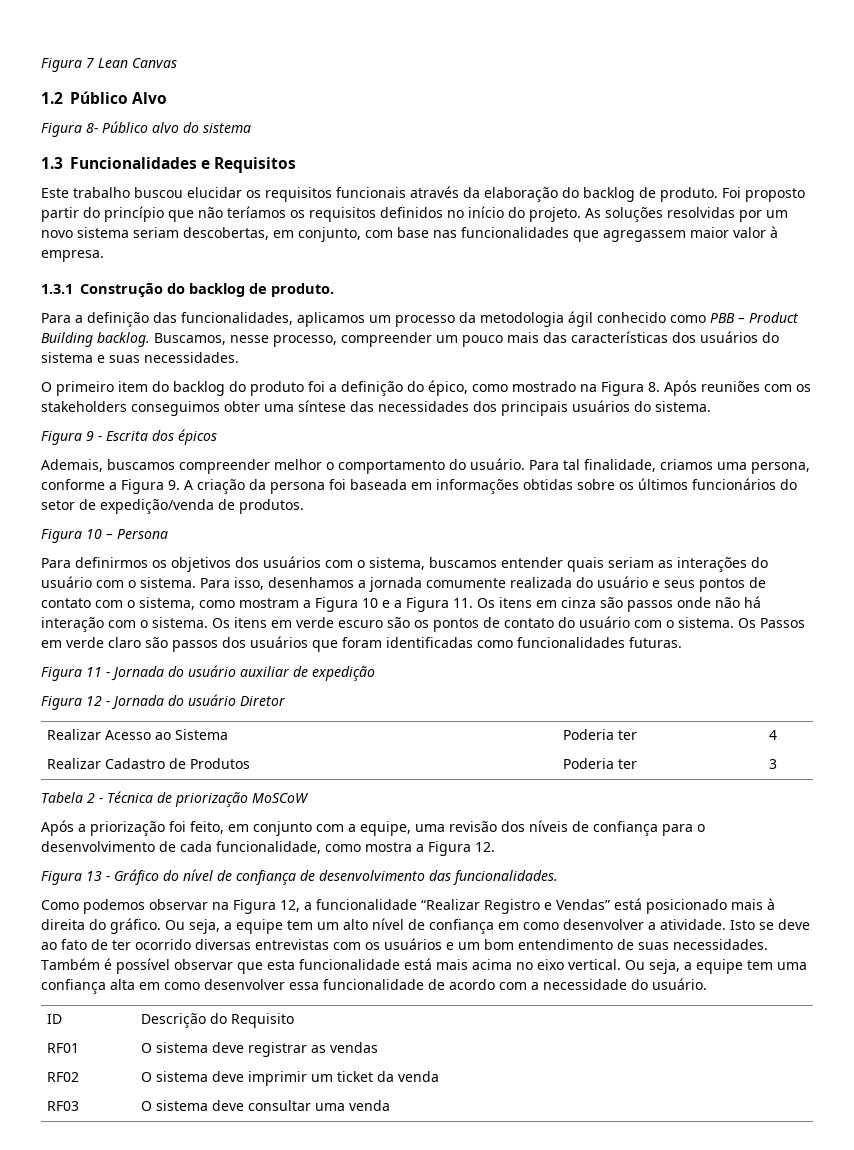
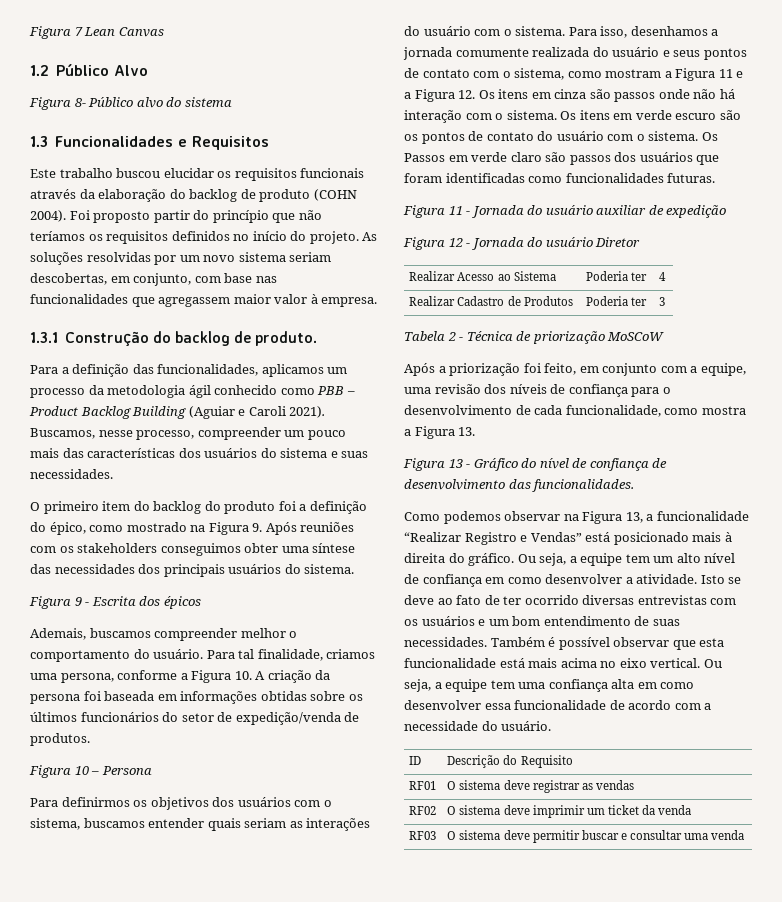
- Este trabalho buscou elucidar os requisitos funcionais através da elaboração do backlog de produto.
+ Este trabalho buscou elucidar os requisitos funcionais através da elaboração do backlog de produto (COHN 2004).
- Para a definição das funcionalidades, aplicamos um processo da metodologia ágil conhecido como PBB – Product Building backlog.
+ Para a definição das funcionalidades, aplicamos um processo da metodologia ágil conhecido como PBB – Product Backlog Building (Aguiar e Caroli 2021).
- O primeiro item do backlog do produto foi a definição do épico, como mostrado na Figura 8. Após reuniões com os stakeholders conseguimos obter uma síntese das necessidades dos principais usuários do sistema.
+ O primeiro item do backlog do produto foi a definição do épico, como mostrado na Figura 9. Após reuniões com os stakeholders conseguimos obter uma síntese das necessidades dos principais usuários do sistema.
- Para tal finalidade, criamos uma persona, conforme a Figura 9. A criação da persona foi baseada em informações obtidas sobre os últimos funcionários do setor de expedição/venda de produtos.
+ Para tal finalidade, criamos uma persona, conforme a Figura 10. A criação da persona foi baseada em informações obtidas sobre os últimos funcionários do setor de expedição/venda de produtos.
- Para isso, desenhamos a jornada comumente realizada do usuário e seus pontos de contato com o sistema, como mostram a Figura 10 e a Figura 11. Os itens em cinza são passos onde não há interação com o sistema.
+ Para isso, desenhamos a jornada comumente realizada do usuário e seus pontos de contato com o sistema, como mostram a Figura 11 e a Figura 12. Os itens em cinza são passos onde não há interação com o sistema.
- Após a priorização foi feito, em conjunto com a equipe, uma revisão dos níveis de confiança para o desenvolvimento de cada funcionalidade, como mostra a Figura 12.
+ Após a priorização foi feito, em conjunto com a equipe, uma revisão dos níveis de confiança para o desenvolvimento de cada funcionalidade, como mostra a Figura 13.
- Como podemos observar na Figura 12, a funcionalidade “Realizar Registro e Vendas” está posicionado mais à direita do gráfico.
+ Como podemos observar na Figura 13, a funcionalidade “Realizar Registro e Vendas” está posicionado mais à direita do gráfico.
- RF03 | O sistema deve consultar uma venda
+ RF03 | O sistema deve permitir buscar e consultar uma venda

